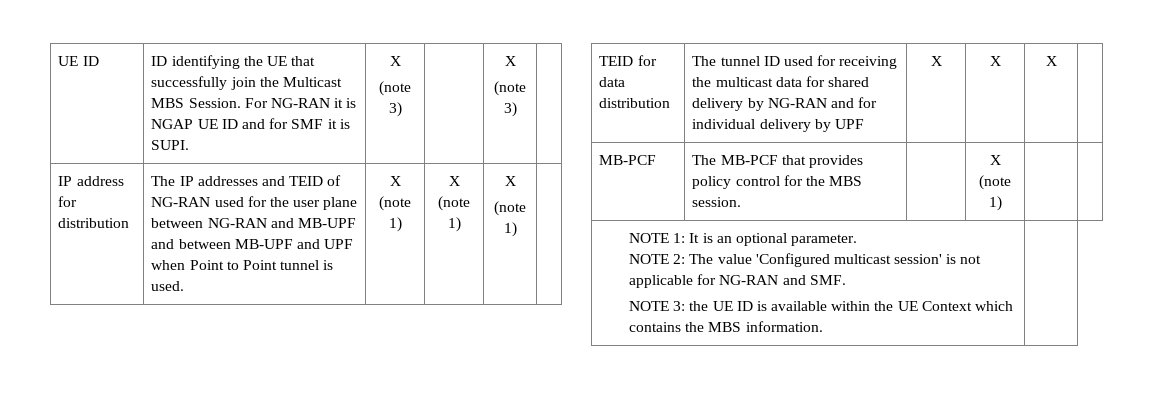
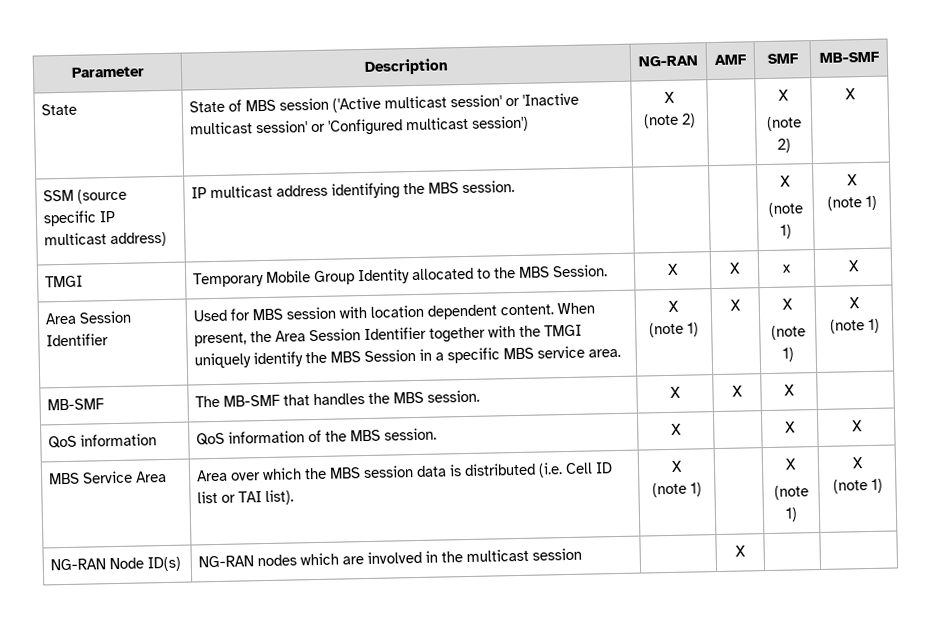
- UE ID | ID identifying the UE that successfully join the Multicast MBS Session. For NG-RAN it is NGAP UE ID and for SMF it is SUPI. | X
- (note 3) | | X
- (note 3) |
- IP address for distribution | The IP addresses and TEID of NG-RAN used for the user plane between NG-RAN and MB-UPF and between MB-UPF and UPF when Point to Point tunnel is used. | X (note 1) | X (note 1) | X
- (note 1) |
- TEID for data distribution | The tunnel ID used for receiving the multicast data for shared delivery by NG-RAN and for individual delivery by UPF | X | X | X |
- MB-PCF | The MB-PCF that provides policy control for the MBS session. | | X (note 1) | |
- NOTE 1: It is an optional parameter.
- NOTE 2: The value 'Configured multicast session' is not applicable for NG-RAN and SMF.
- NOTE 3: the UE ID is available within the UE Context which contains the MBS information. |
+ Parameter | Description | NG-RAN | AMF | SMF | MB-SMF
+ State | State of MBS session ('Active multicast session' or 'Inactive multicast session' or 'Configured multicast session') | X
+ (note 2) | | X
+ (note 2) | X
+ SSM (source specific IP multicast address) | IP multicast address identifying the MBS session. | | | X
+ (note 1) | X
+ (note 1)
+ TMGI | Temporary Mobile Group Identity allocated to the MBS Session. | X | X | x | X
+ Area Session Identifier | Used for MBS session with location dependent content. When present, the Area Session Identifier together with the TMGI uniquely identify the MBS Session in a specific MBS service area. | X
+ (note 1) | X | X
+ (note 1) | X
+ (note 1)
+ MB-SMF | The MB-SMF that handles the MBS session. | X | X | X |
+ QoS information | QoS information of the MBS session. | X | | X | X
+ MBS Service Area | Area over which the MBS session data is distributed (i.e. Cell ID list or TAI list). | X
+ (note 1) | | X
+ (note 1) | X
+ (note 1)
+ NG-RAN Node ID(s) | NG-RAN nodes which are involved in the multicast session | | X | |

